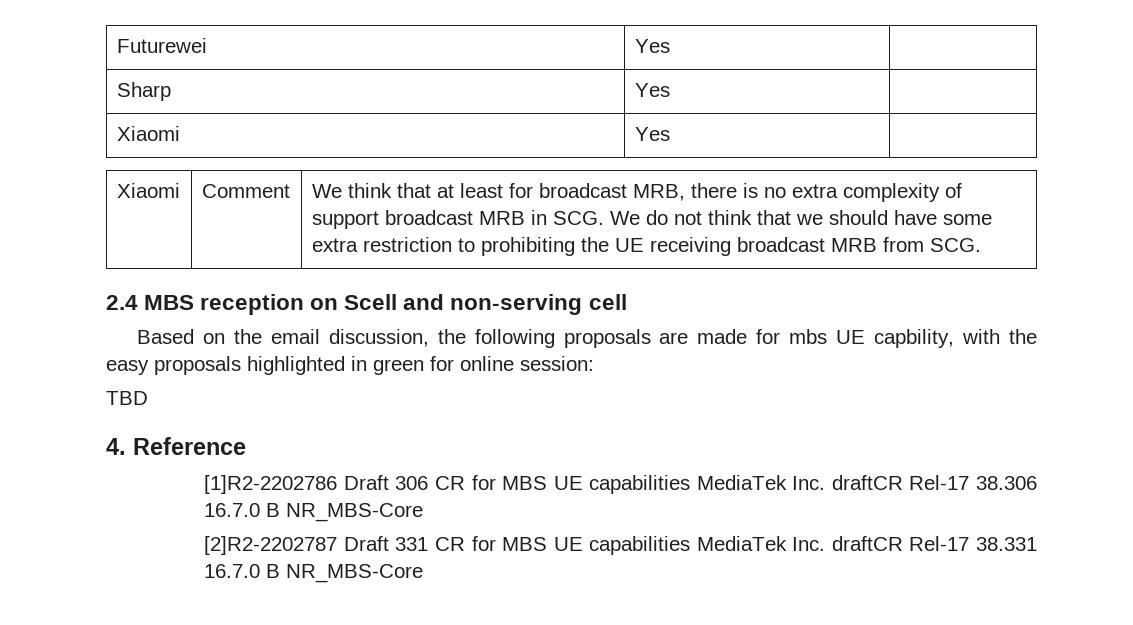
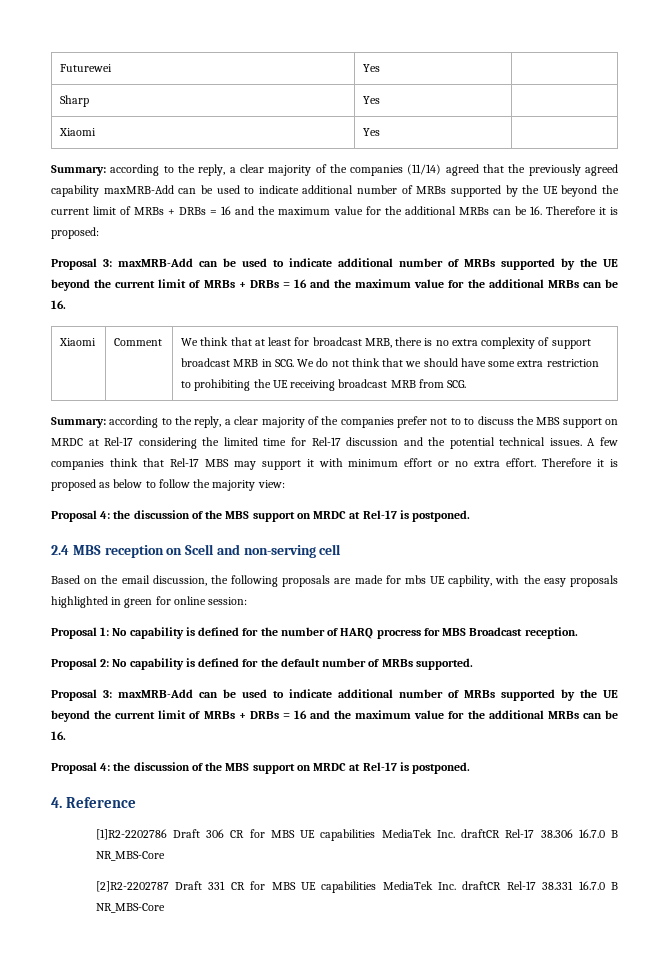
+ Summary: according to the reply, a clear majority of the companies (11/14) agreed that the previously agreed capability maxMRB-Add can be used to indicate additional number of MRBs supported by the UE beyond the current limit of MRBs + DRBs = 16 and the maximum value for the additional MRBs can be 16. Therefore it is proposed:
+ Proposal 3: maxMRB-Add can be used to indicate additional number of MRBs supported by the UE beyond the current limit of MRBs + DRBs = 16 and the maximum value for the additional MRBs can be 16.
+ Summary: according to the reply, a clear majority of the companies prefer not to to discuss the MBS support on MRDC at Rel-17 considering the limited time for Rel-17 discussion and the potential technical issues. A few companies think that Rel-17 MBS may support it with minimum effort or no extra effort. Therefore it is proposed as below to follow the majority view:
+ Proposal 4: the discussion of the MBS support on MRDC at Rel-17 is postponed.
- TBD
+ Proposal 1: No capability is defined for the number of HARQ procress for MBS Broadcast reception.
+ Proposal 2: No capability is defined for the default number of MRBs supported.
+ Proposal 3: maxMRB-Add can be used to indicate additional number of MRBs supported by the UE beyond the current limit of MRBs + DRBs = 16 and the maximum value for the additional MRBs can be 16.
+ Proposal 4: the discussion of the MBS support on MRDC at Rel-17 is postponed.

